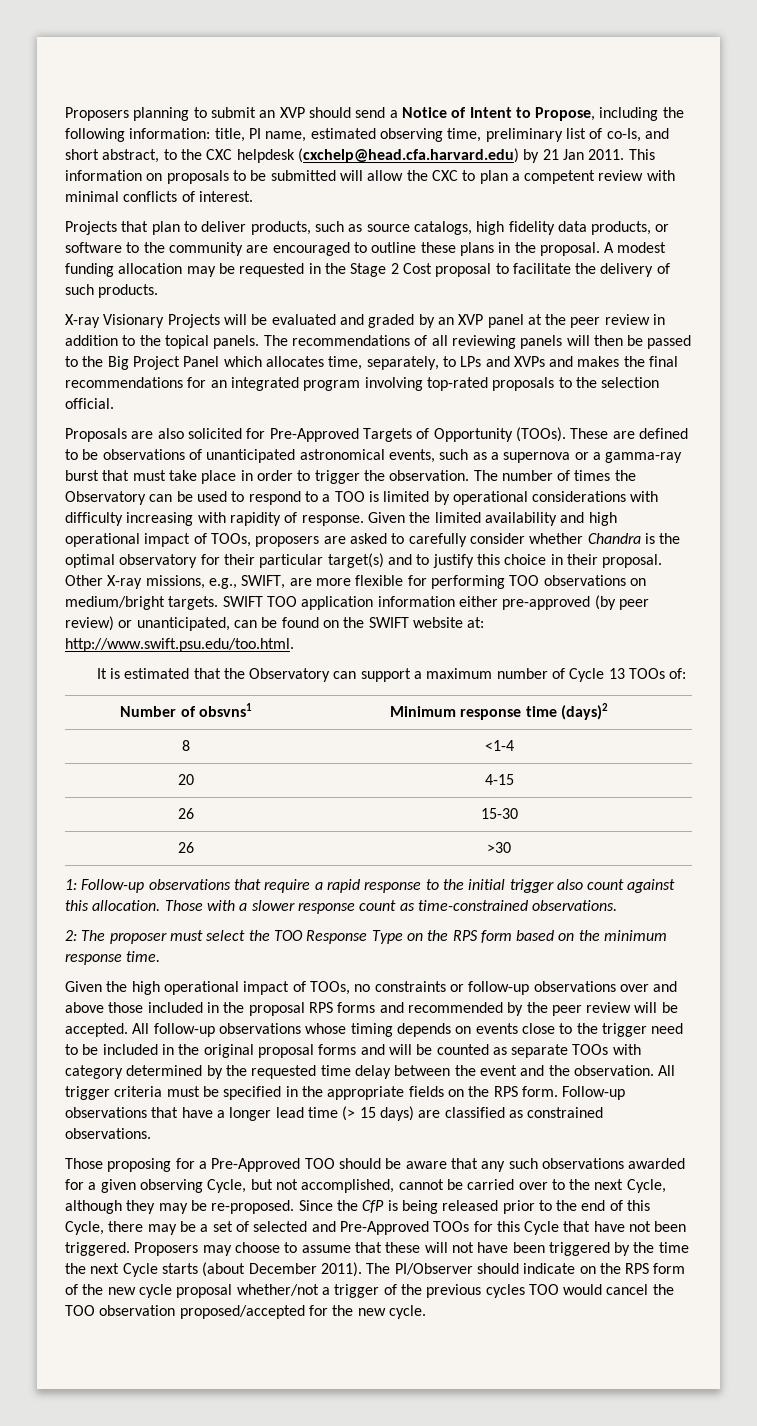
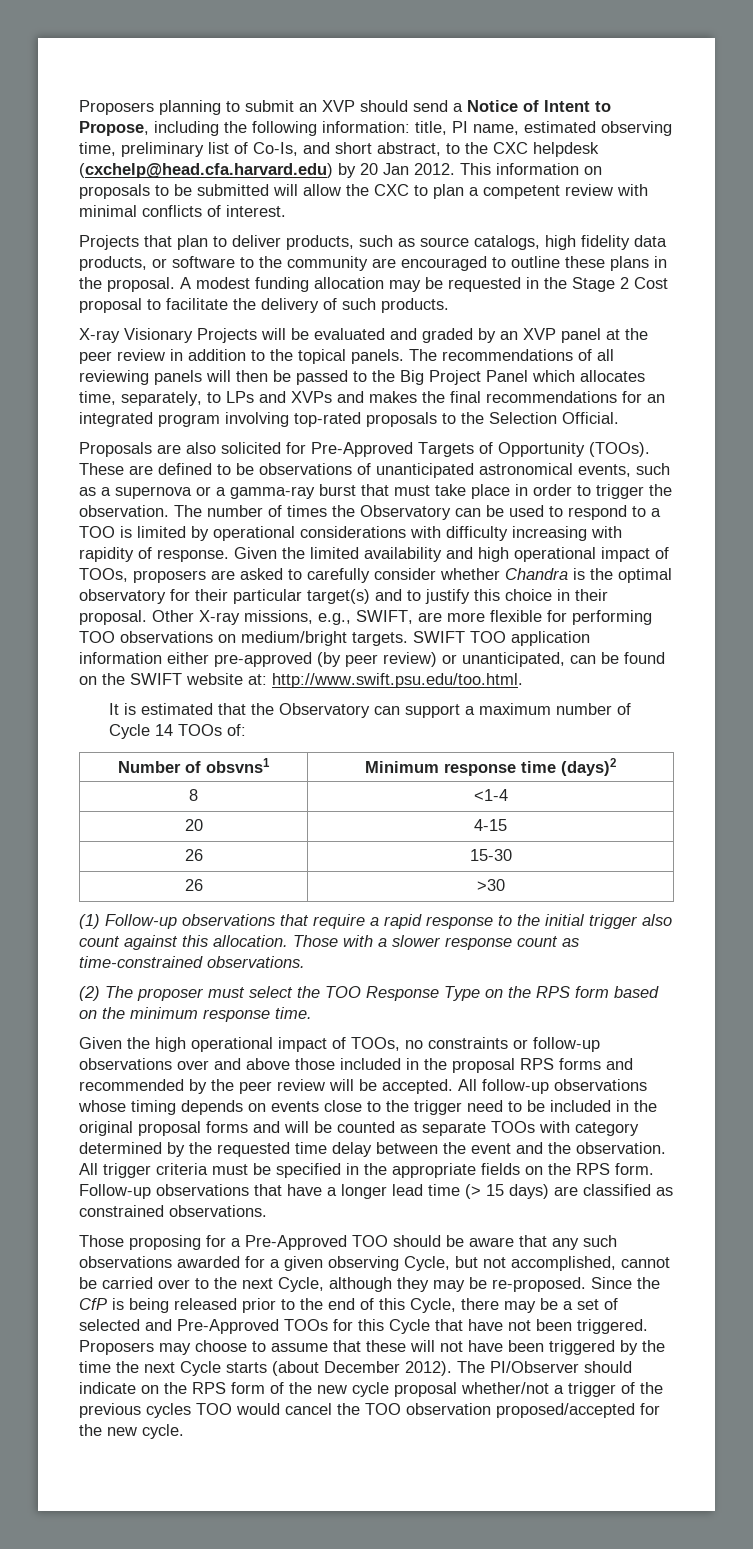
- Proposers planning to submit an XVP should send a Notice of Intent to Propose, including the following information: title, PI name, estimated observing time, preliminary list of co-Is, and short abstract, to the CXC helpdesk (cxchelp@head.cfa.harvard.edu) by 21 Jan 2011.
+ Proposers planning to submit an XVP should send a Notice of Intent to Propose, including the following information: title, PI name, estimated observing time, preliminary list of Co-Is, and short abstract, to the CXC helpdesk (cxchelp@head.cfa.harvard.edu) by 20 Jan 2012.
- The recommendations of all reviewing panels will then be passed to the Big Project Panel which allocates time, separately, to LPs and XVPs and makes the final recommendations for an integrated program involving top-rated proposals to the selection official.
+ The recommendations of all reviewing panels will then be passed to the Big Project Panel which allocates time, separately, to LPs and XVPs and makes the final recommendations for an integrated program involving top-rated proposals to the Selection Official.
- It is estimated that the Observatory can support a maximum number of Cycle 13 TOOs of:
+ It is estimated that the Observatory can support a maximum number of Cycle 14 TOOs of:
- 1: Follow-up observations that require a rapid response to the initial trigger also count against this allocation.
+ (1) Follow-up observations that require a rapid response to the initial trigger also count against this allocation.
- 2: The proposer must select the TOO Response Type on the RPS form based on the minimum response time.
+ (2) The proposer must select the TOO Response Type on the RPS form based on the minimum response time.
- Proposers may choose to assume that these will not have been triggered by the time the next Cycle starts (about December 2011).
+ Proposers may choose to assume that these will not have been triggered by the time the next Cycle starts (about December 2012).

